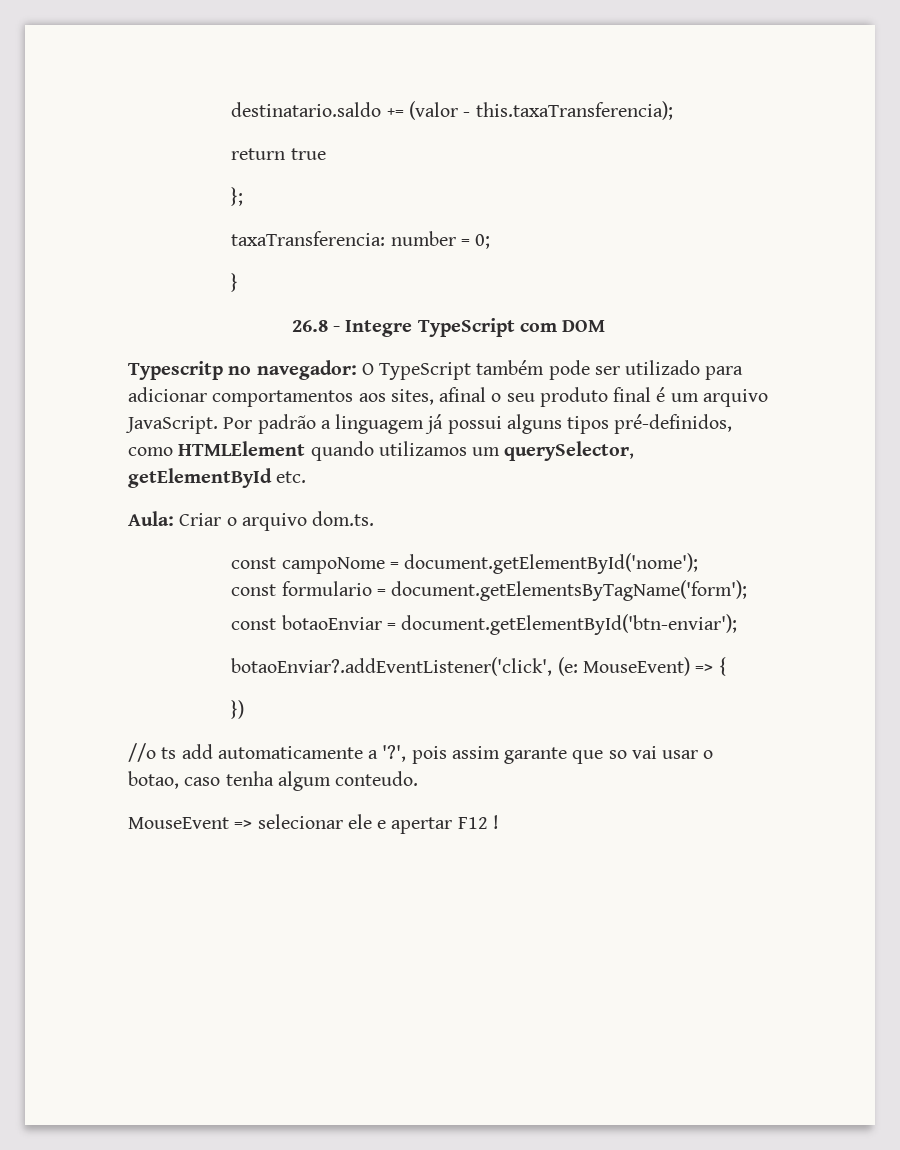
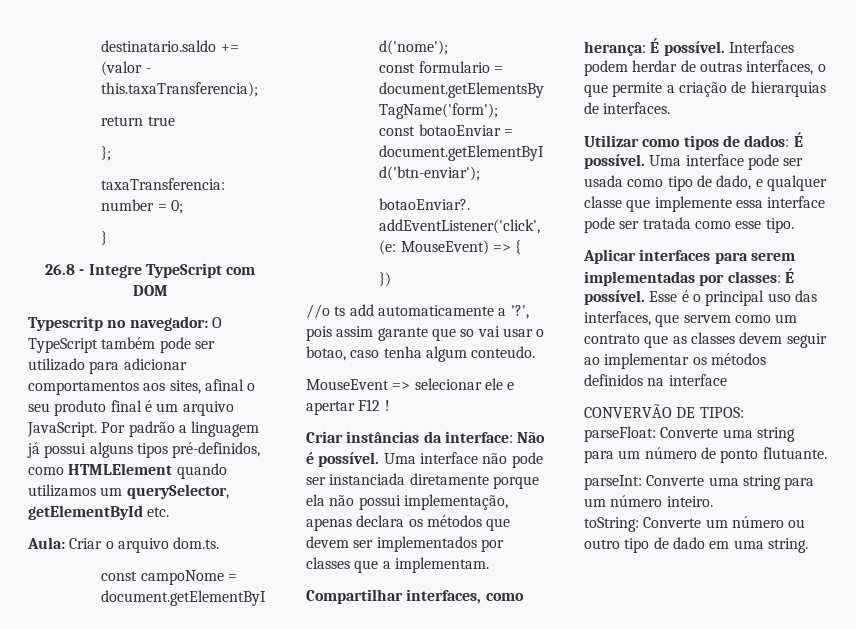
+ Criar instâncias da interface: Não é possível. Uma interface não pode ser instanciada diretamente porque ela não possui implementação, apenas declara os métodos que devem ser implementados por classes que a implementam.
+ Compartilhar interfaces, como herança: É possível. Interfaces podem herdar de outras interfaces, o que permite a criação de hierarquias de interfaces.
+ Utilizar como tipos de dados: É possível. Uma interface pode ser usada como tipo de dado, e qualquer classe que implemente essa interface pode ser tratada como esse tipo.
+ Aplicar interfaces para serem implementadas por classes: É possível. Esse é o principal uso das interfaces, que servem como um contrato que as classes devem seguir ao implementar os métodos definidos na interface
+ CONVERVÃO DE TIPOS:
+ parseFloat: Converte uma string para um número de ponto flutuante.
+ parseInt: Converte uma string para um número inteiro.
+ toString: Converte um número ou outro tipo de dado em uma string.

